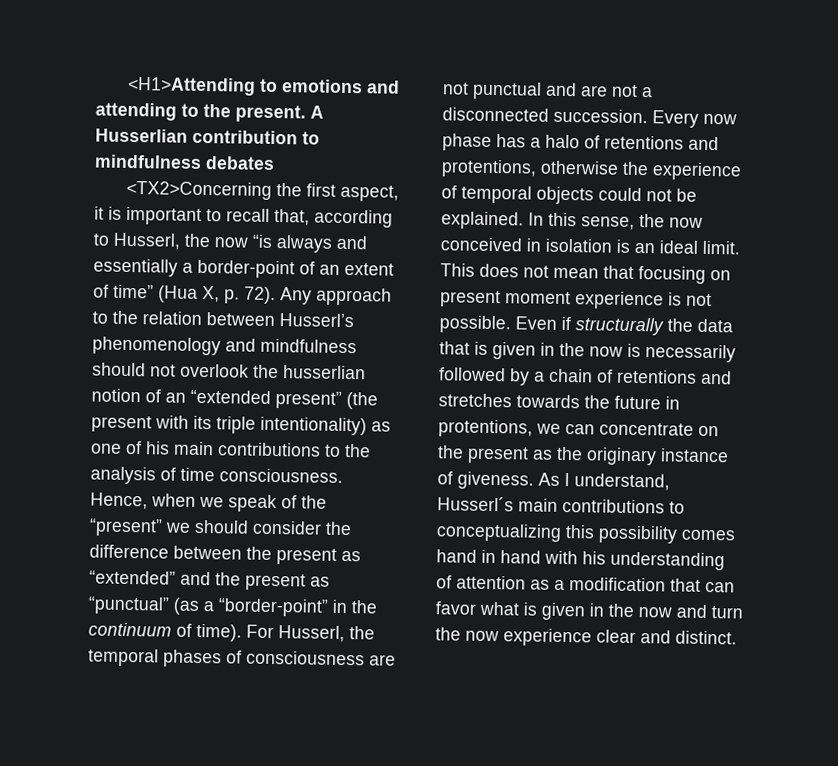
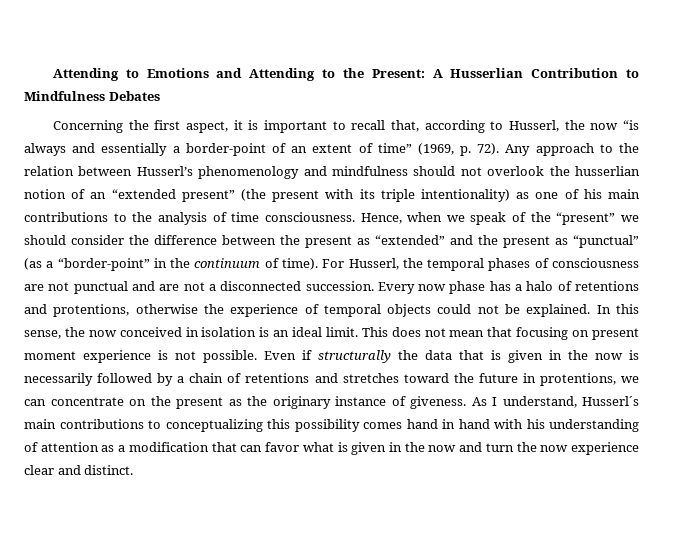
- <H1>Attending to emotions and attending to the present. A Husserlian contribution to mindfulness debates
- <TX2>Concerning the first aspect, it is important to recall that, according to Husserl, the now “is always and essentially a border-point of an extent of time” (Hua X, p. 72).
+ Attending to Emotions and Attending to the Present: A Husserlian Contribution to Mindfulness Debates
+ Concerning the first aspect, it is important to recall that, according to Husserl, the now “is always and essentially a border-point of an extent of time” (1969, p. 72).
- Even if structurally the data that is given in the now is necessarily followed by a chain of retentions and stretches towards the future in protentions, we can concentrate on the present as the originary instance of giveness.
+ Even if structurally the data that is given in the now is necessarily followed by a chain of retentions and stretches toward the future in protentions, we can concentrate on the present as the originary instance of giveness.

